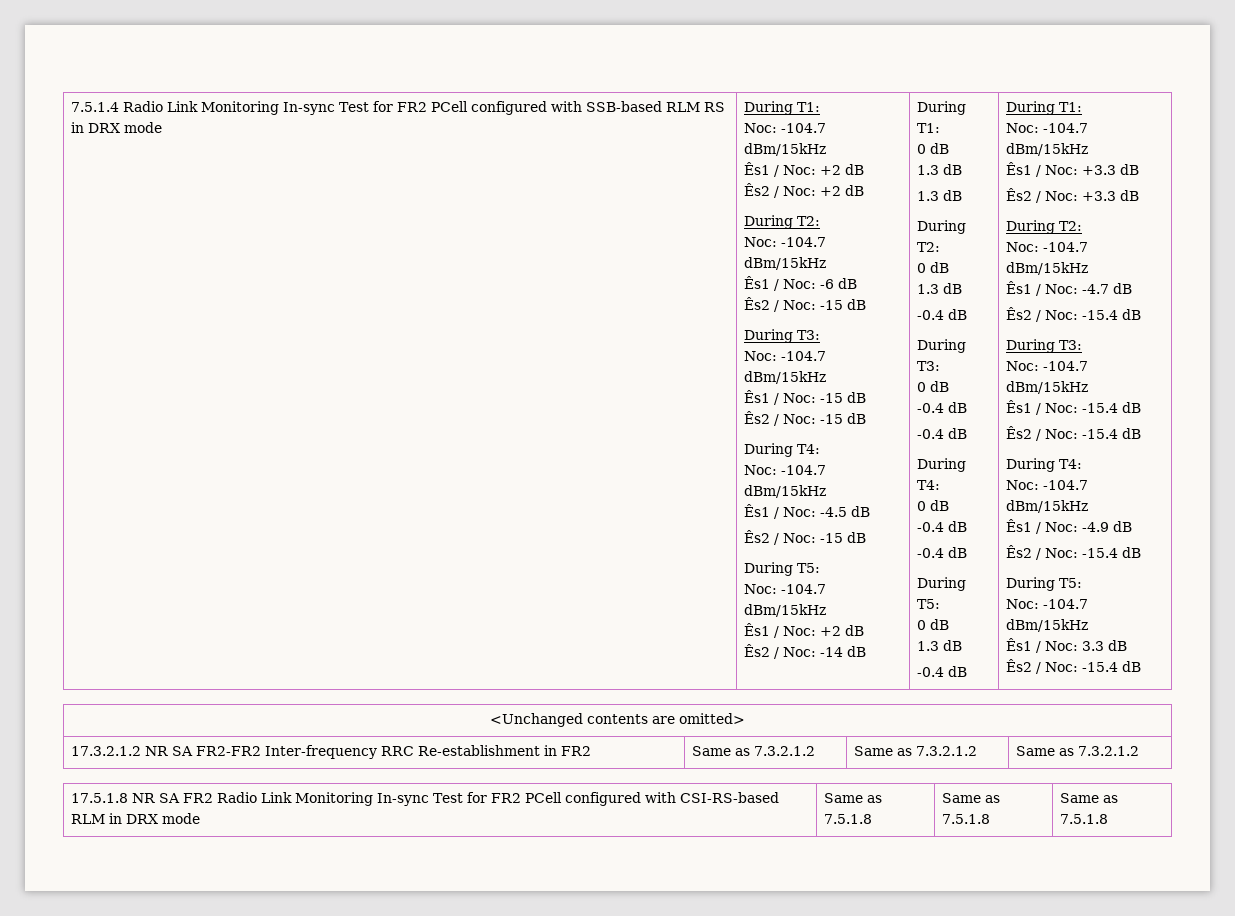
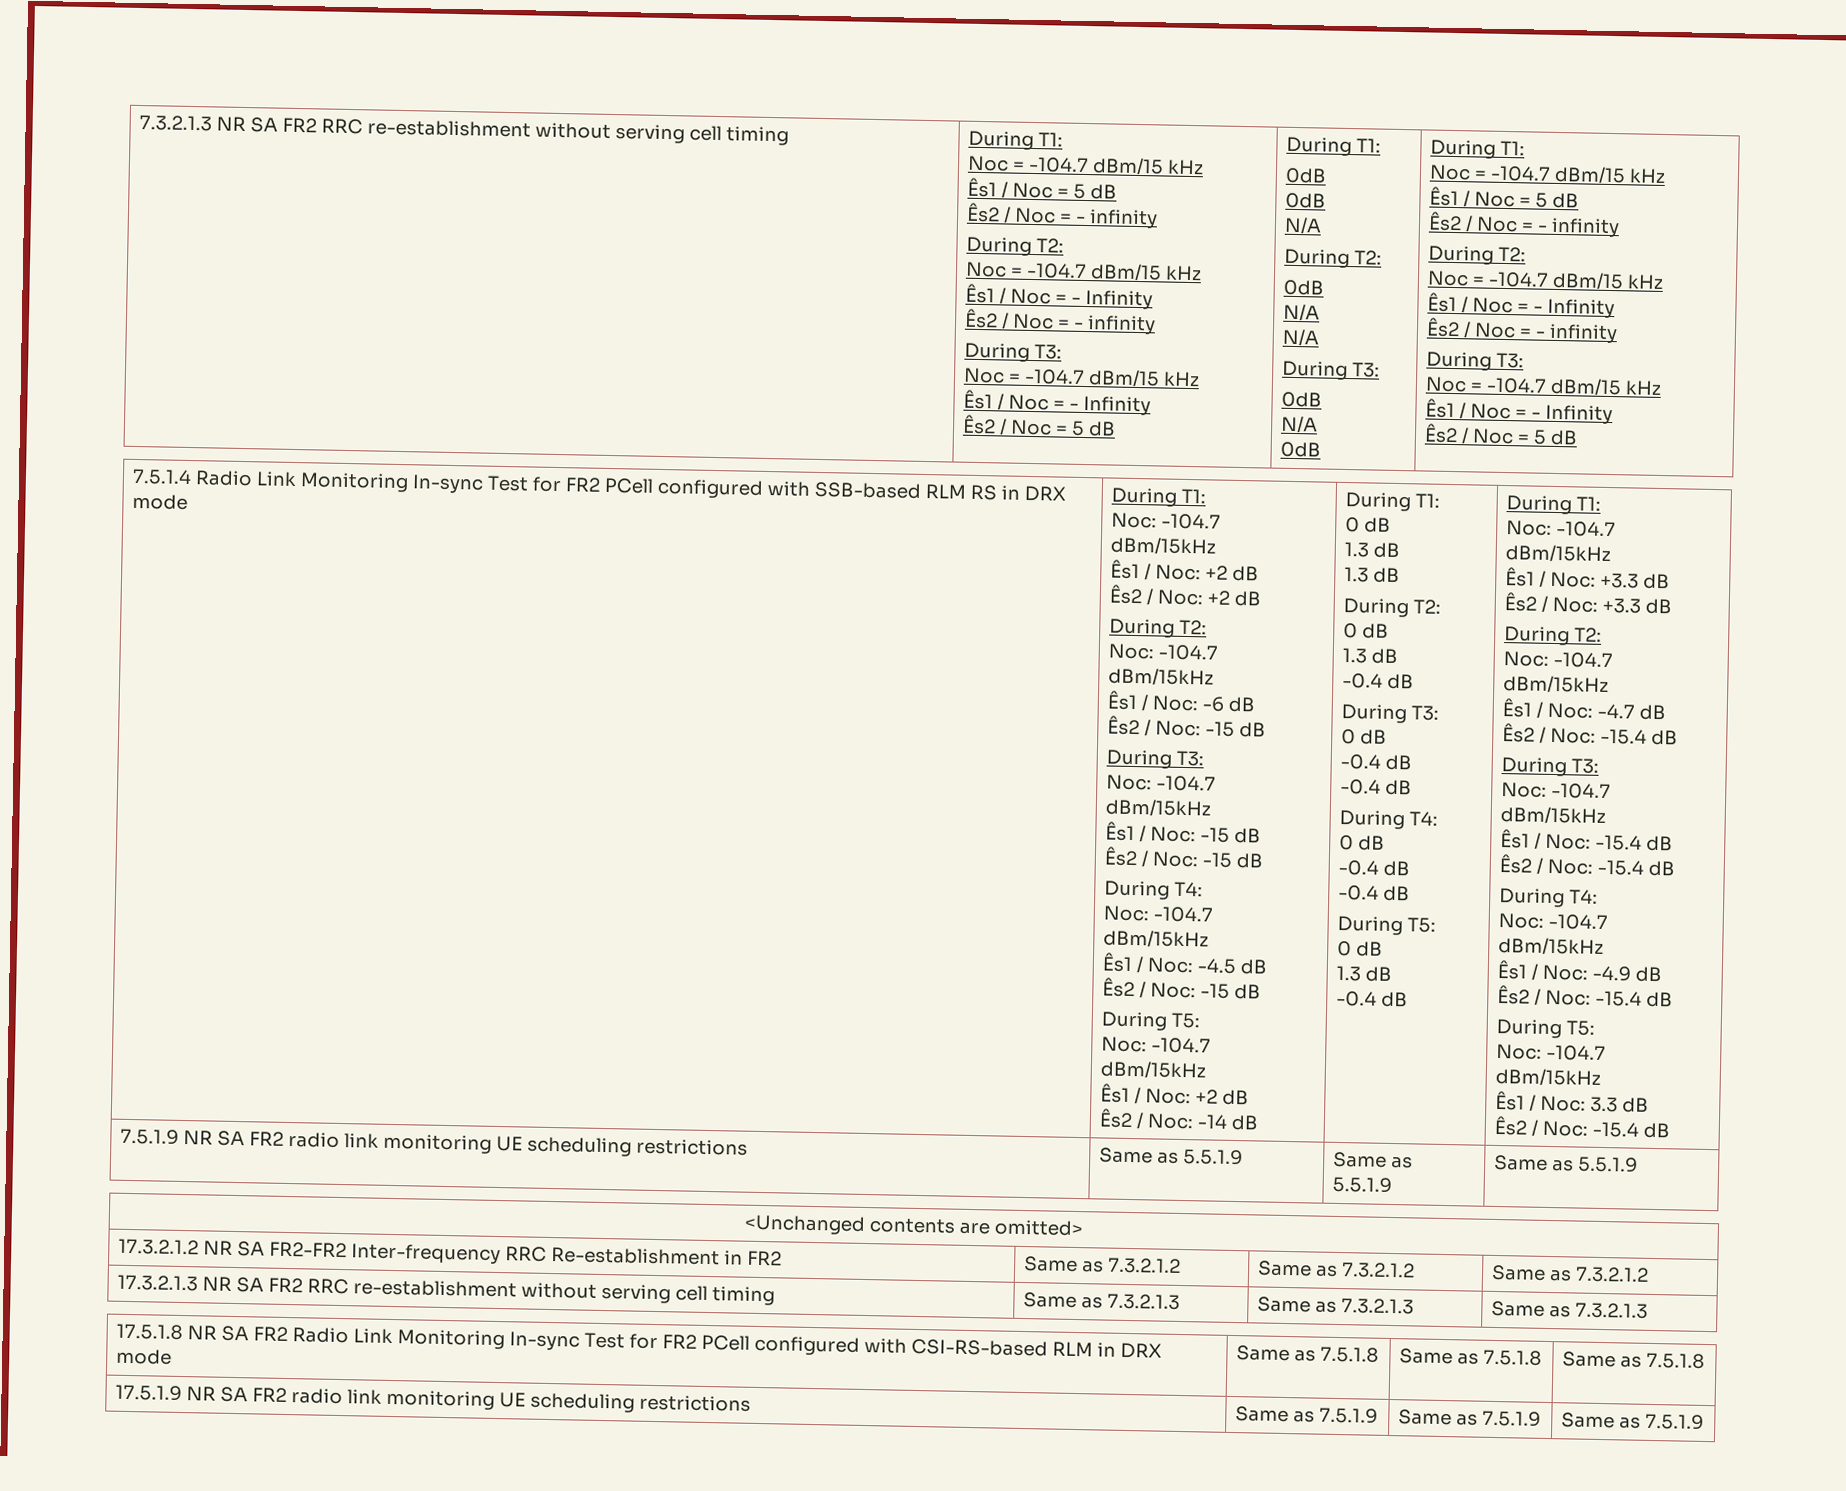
+ 7.3.2.1.3 NR SA FR2 RRC re-establishment without serving cell timing | During T1:
+ Noc = -104.7 dBm/15 kHz
+ Ês1 / Noc = 5 dB
+ Ês2 / Noc = - infinity
+ During T2:
+ Noc = -104.7 dBm/15 kHz
+ Ês1 / Noc = - Infinity
+ Ês2 / Noc = - infinity
+ During T3:
+ Noc = -104.7 dBm/15 kHz
+ Ês1 / Noc = - Infinity
+ Ês2 / Noc = 5 dB | During T1:
+ 0dB
+ 0dB
+ N/A
+ During T2:
+ 0dB
+ N/A
+ N/A
+ During T3:
+ 0dB
+ N/A
+ 0dB | During T1:
+ Noc = -104.7 dBm/15 kHz
+ Ês1 / Noc = 5 dB
+ Ês2 / Noc = - infinity
+ During T2:
+ Noc = -104.7 dBm/15 kHz
+ Ês1 / Noc = - Infinity
+ Ês2 / Noc = - infinity
+ During T3:
+ Noc = -104.7 dBm/15 kHz
+ Ês1 / Noc = - Infinity
+ Ês2 / Noc = 5 dB
+ 7.5.1.9 NR SA FR2 radio link monitoring UE scheduling restrictions | Same as 5.5.1.9 | Same as 5.5.1.9 | Same as 5.5.1.9
+ 17.3.2.1.3 NR SA FR2 RRC re-establishment without serving cell timing | Same as 7.3.2.1.3 | Same as 7.3.2.1.3 | Same as 7.3.2.1.3
+ 17.5.1.9 NR SA FR2 radio link monitoring UE scheduling restrictions | Same as 7.5.1.9 | Same as 7.5.1.9 | Same as 7.5.1.9

